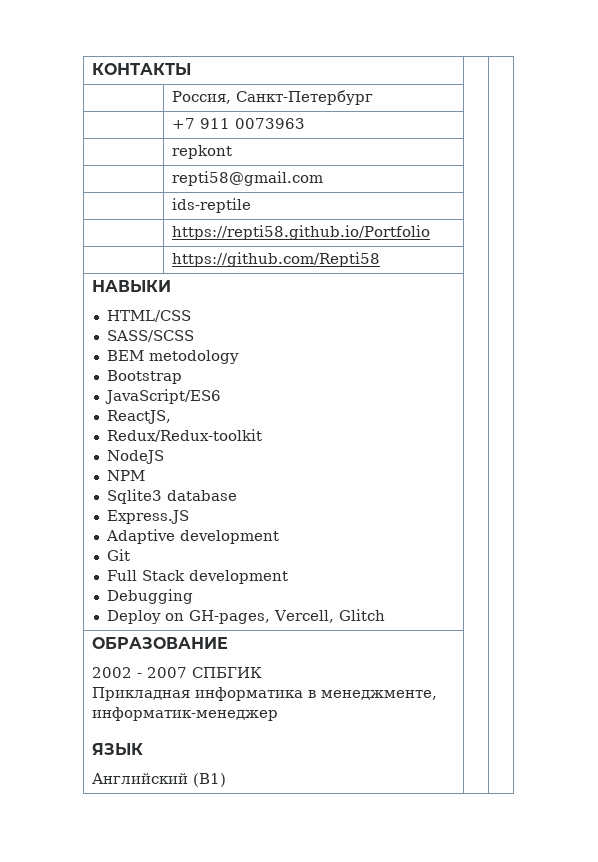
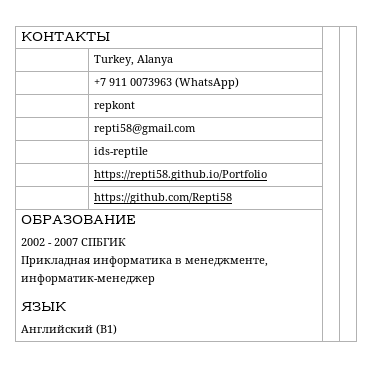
- | Россия, Санкт-Петербург | |
+ | Turkey, Alanya | |
- | +7 911 0073963 | |
+ | +7 911 0073963 (WhatsApp) | |
- НАВЫКИ
- HTML/CSS
- SASS/SCSS
- BEM metodology
- Bootstrap
- JavaScript/ES6
- ReactJS,
- Redux/Redux-toolkit
- NodeJS
- NPM
- Sqlite3 database
- Express.JS
- Adaptive development
- Git
- Full Stack development
- Debugging
- Deploy on GH-pages, Vercell, Glitch | |

